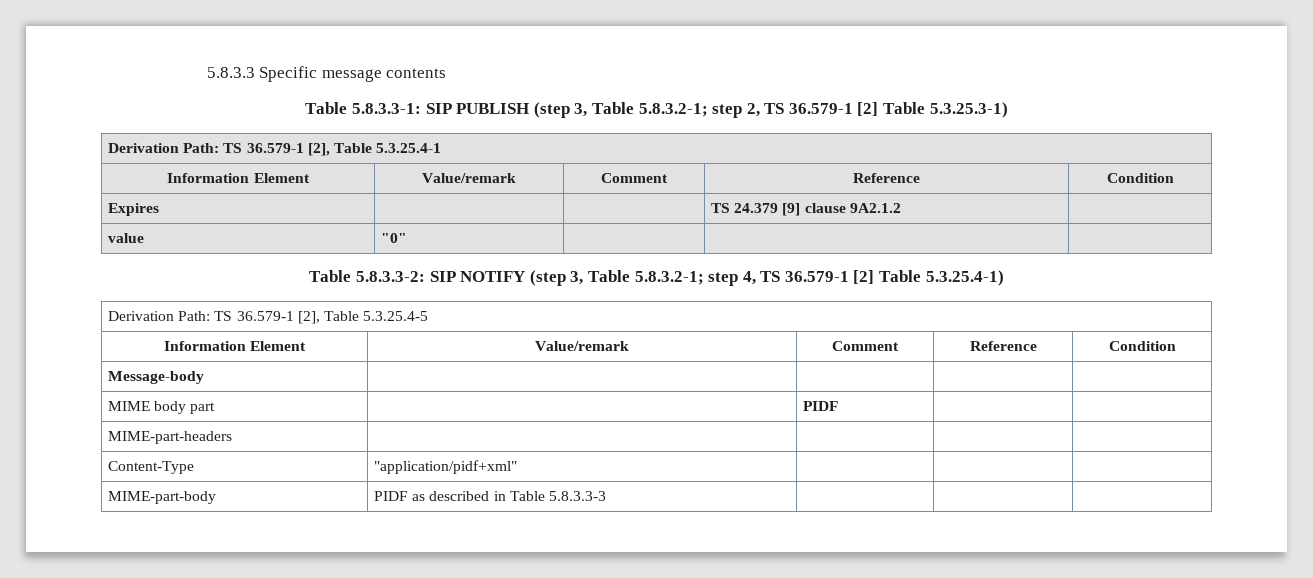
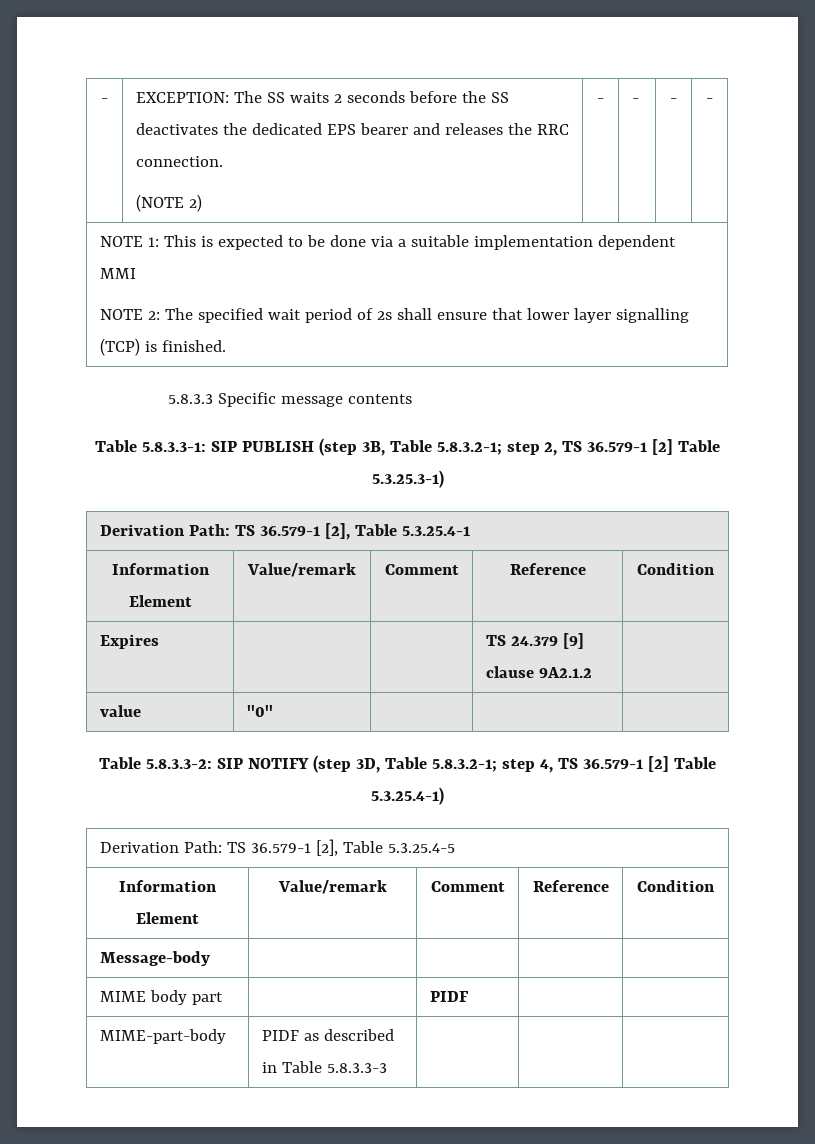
+ - | EXCEPTION: The SS waits 2 seconds before the SS deactivates the dedicated EPS bearer and releases the RRC connection.
+ (NOTE 2) | - | - | - | -
+ NOTE 1: This is expected to be done via a suitable implementation dependent MMI
+ NOTE 2: The specified wait period of 2s shall ensure that lower layer signalling (TCP) is finished.
- Table 5.8.3.3-1: SIP PUBLISH (step 3, Table 5.8.3.2-1; step 2, TS 36.579-1 [2] Table 5.3.25.3-1)
+ Table 5.8.3.3-1: SIP PUBLISH (step 3B, Table 5.8.3.2-1; step 2, TS 36.579-1 [2] Table 5.3.25.3-1)
- Table 5.8.3.3-2: SIP NOTIFY (step 3, Table 5.8.3.2-1; step 4, TS 36.579-1 [2] Table 5.3.25.4-1)
+ Table 5.8.3.3-2: SIP NOTIFY (step 3D, Table 5.8.3.2-1; step 4, TS 36.579-1 [2] Table 5.3.25.4-1)
- MIME-part-headers | | | |
- Content-Type | "application/pidf+xml" | | |

